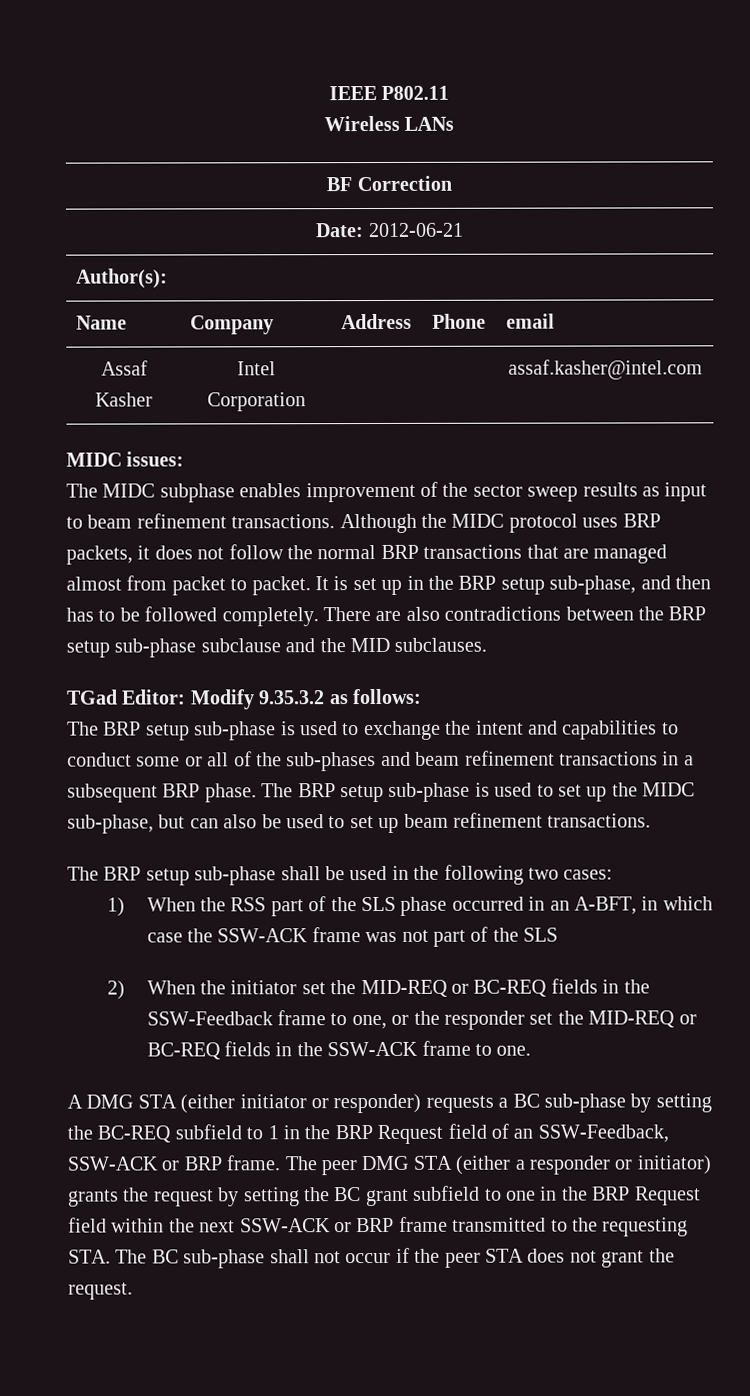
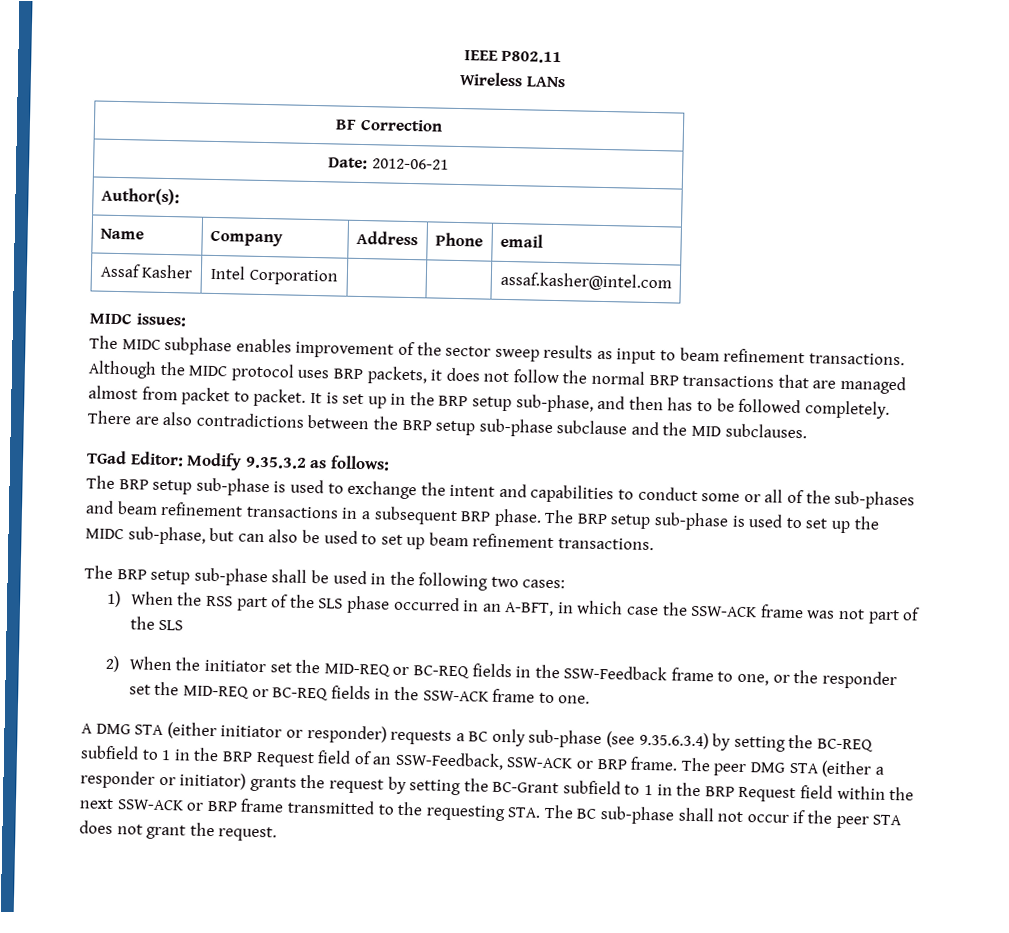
- A DMG STA (either initiator or responder) requests a BC sub-phase by setting the BC-REQ subfield to 1 in the BRP Request field of an SSW-Feedback, SSW-ACK or BRP frame.
+ A DMG STA (either initiator or responder) requests a BC only sub-phase (see 9.35.6.3.4) by setting the BC-REQ subfield to 1 in the BRP Request field of an SSW-Feedback, SSW-ACK or BRP frame.
- The peer DMG STA (either a responder or initiator) grants the request by setting the BC grant subfield to one in the BRP Request field within the next SSW-ACK or BRP frame transmitted to the requesting STA. The BC sub-phase shall not occur if the peer STA does not grant the request.
+ The peer DMG STA (either a responder or initiator) grants the request by setting the BC-Grant subfield to 1 in the BRP Request field within the next SSW-ACK or BRP frame transmitted to the requesting STA. The BC sub-phase shall not occur if the peer STA does not grant the request.

